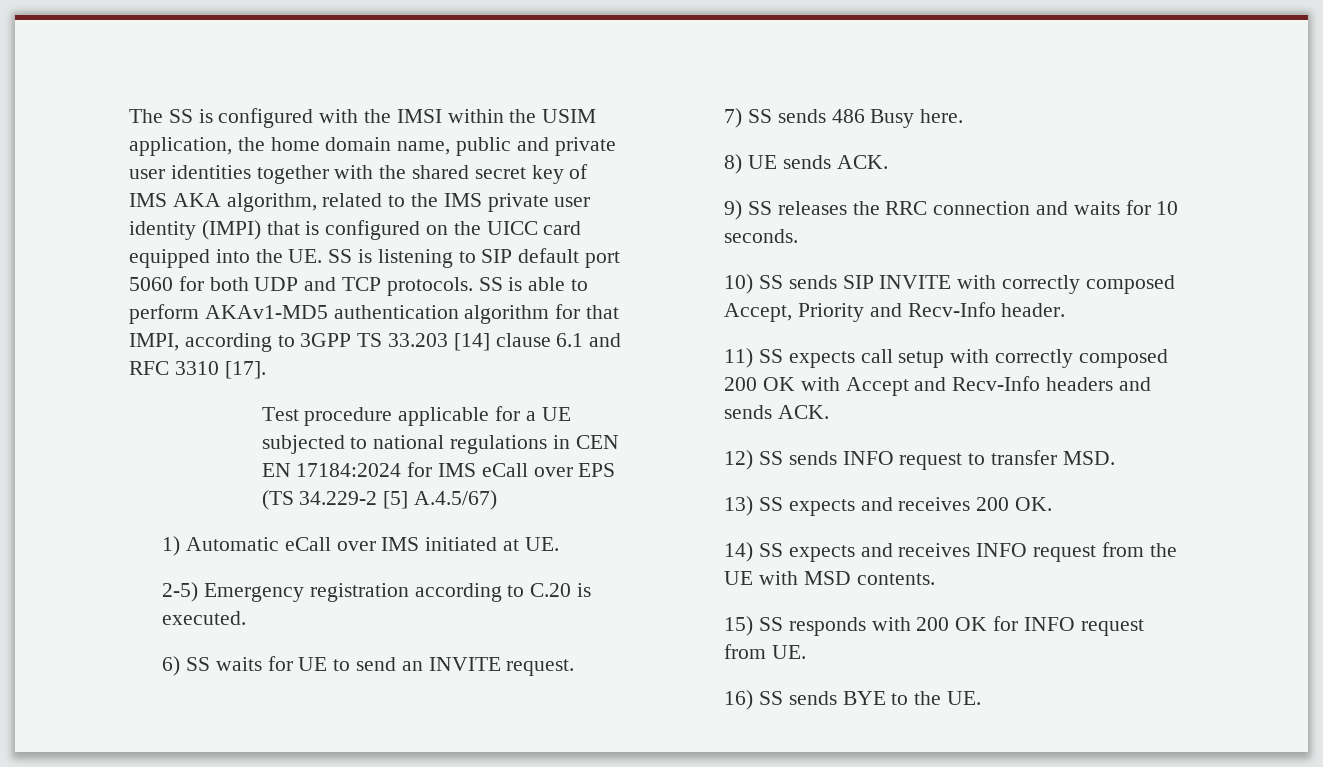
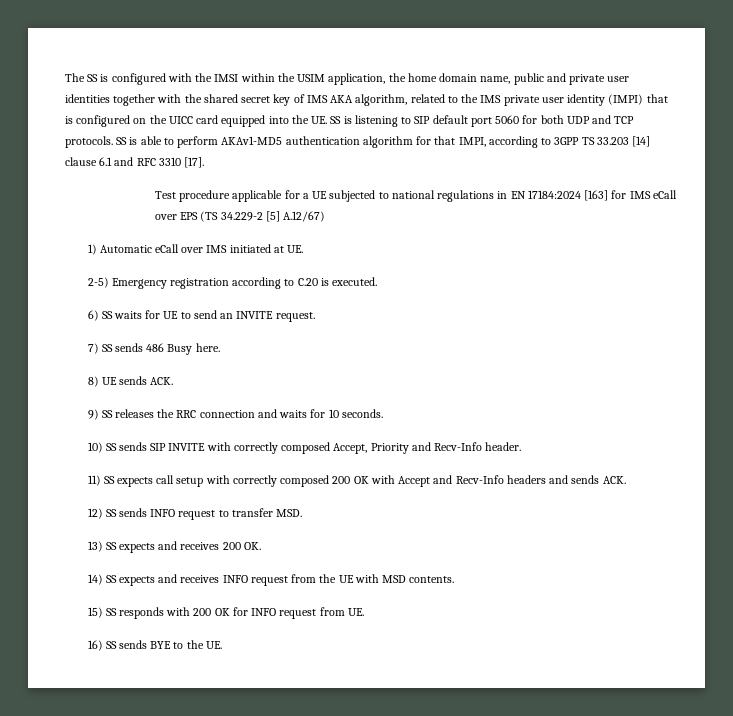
- Test procedure applicable for a UE subjected to national regulations in CEN EN 17184:2024 for IMS eCall over EPS (TS 34.229-2 [5] A.4.5/67)
+ Test procedure applicable for a UE subjected to national regulations in EN 17184:2024 [163] for IMS eCall over EPS (TS 34.229-2 [5] A.12/67)

